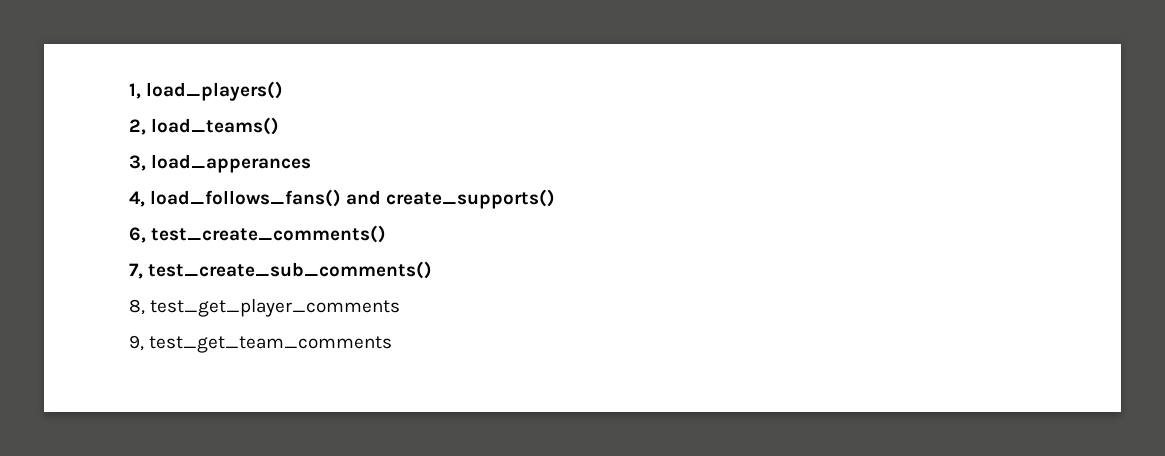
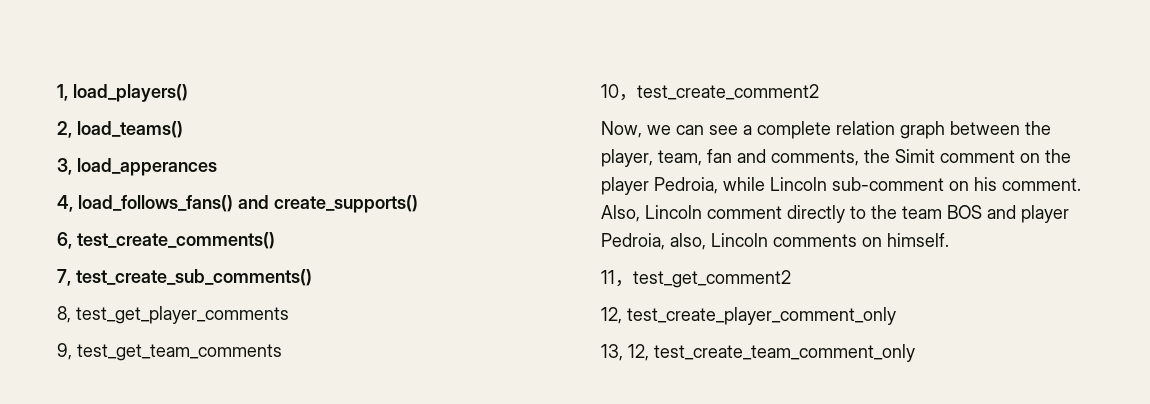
+ 10，test_create_comment2
+ Now, we can see a complete relation graph between the player, team, fan and comments, the Simit comment on the player Pedroia, while Lincoln sub-comment on his comment. Also, Lincoln comment directly to the team BOS and player Pedroia, also, Lincoln comments on himself.
+ 11，test_get_comment2
+ 12, test_create_player_comment_only
+ 13, 12, test_create_team_comment_only

